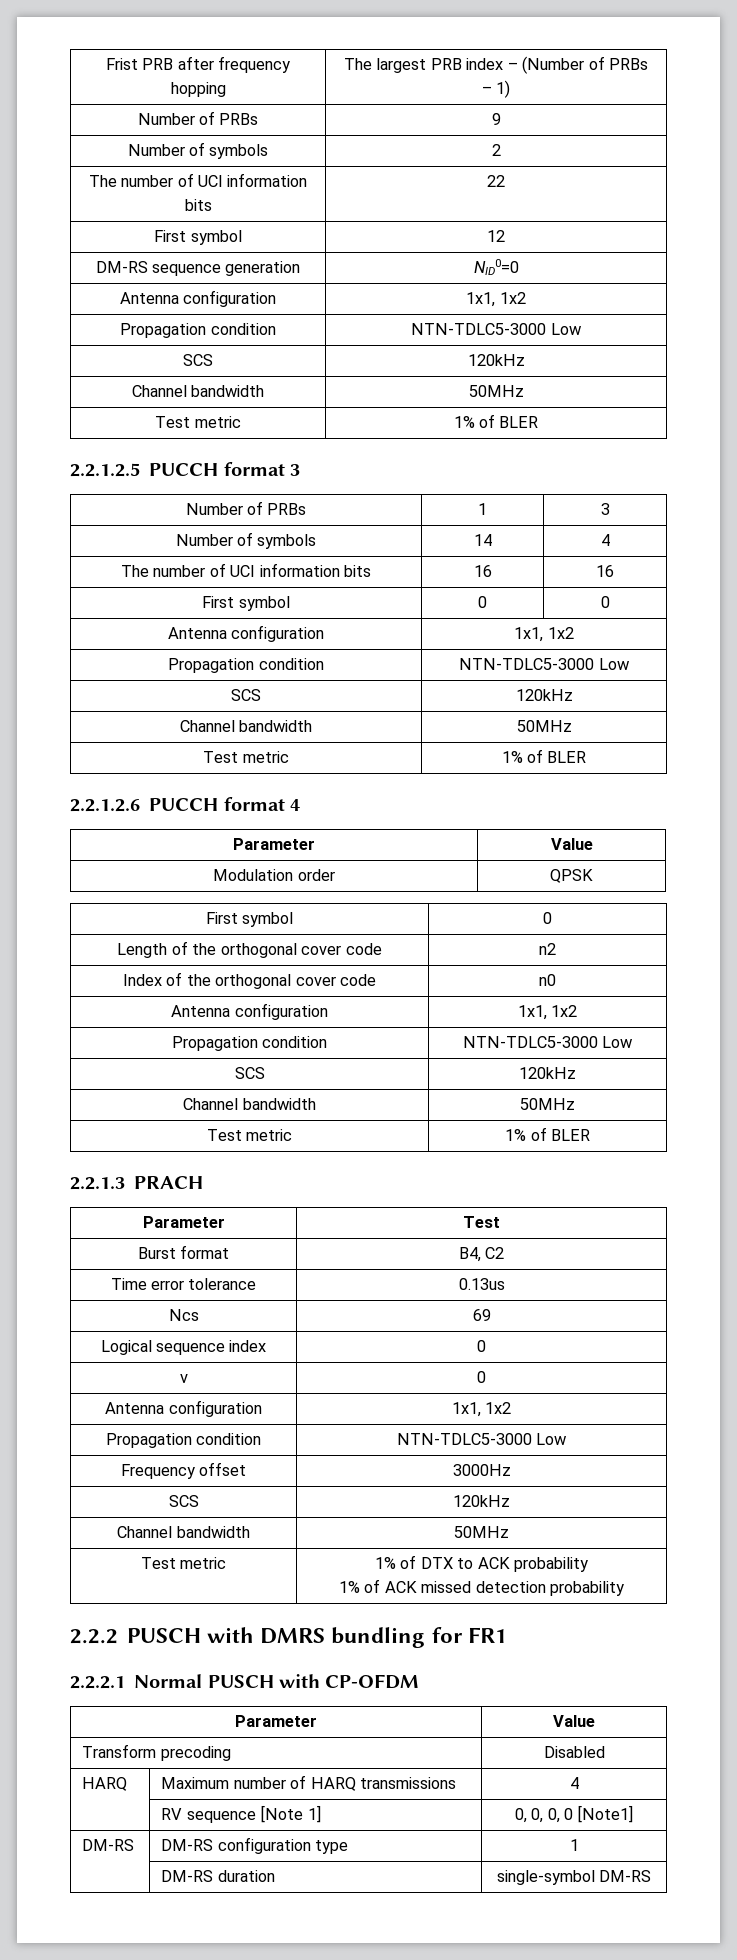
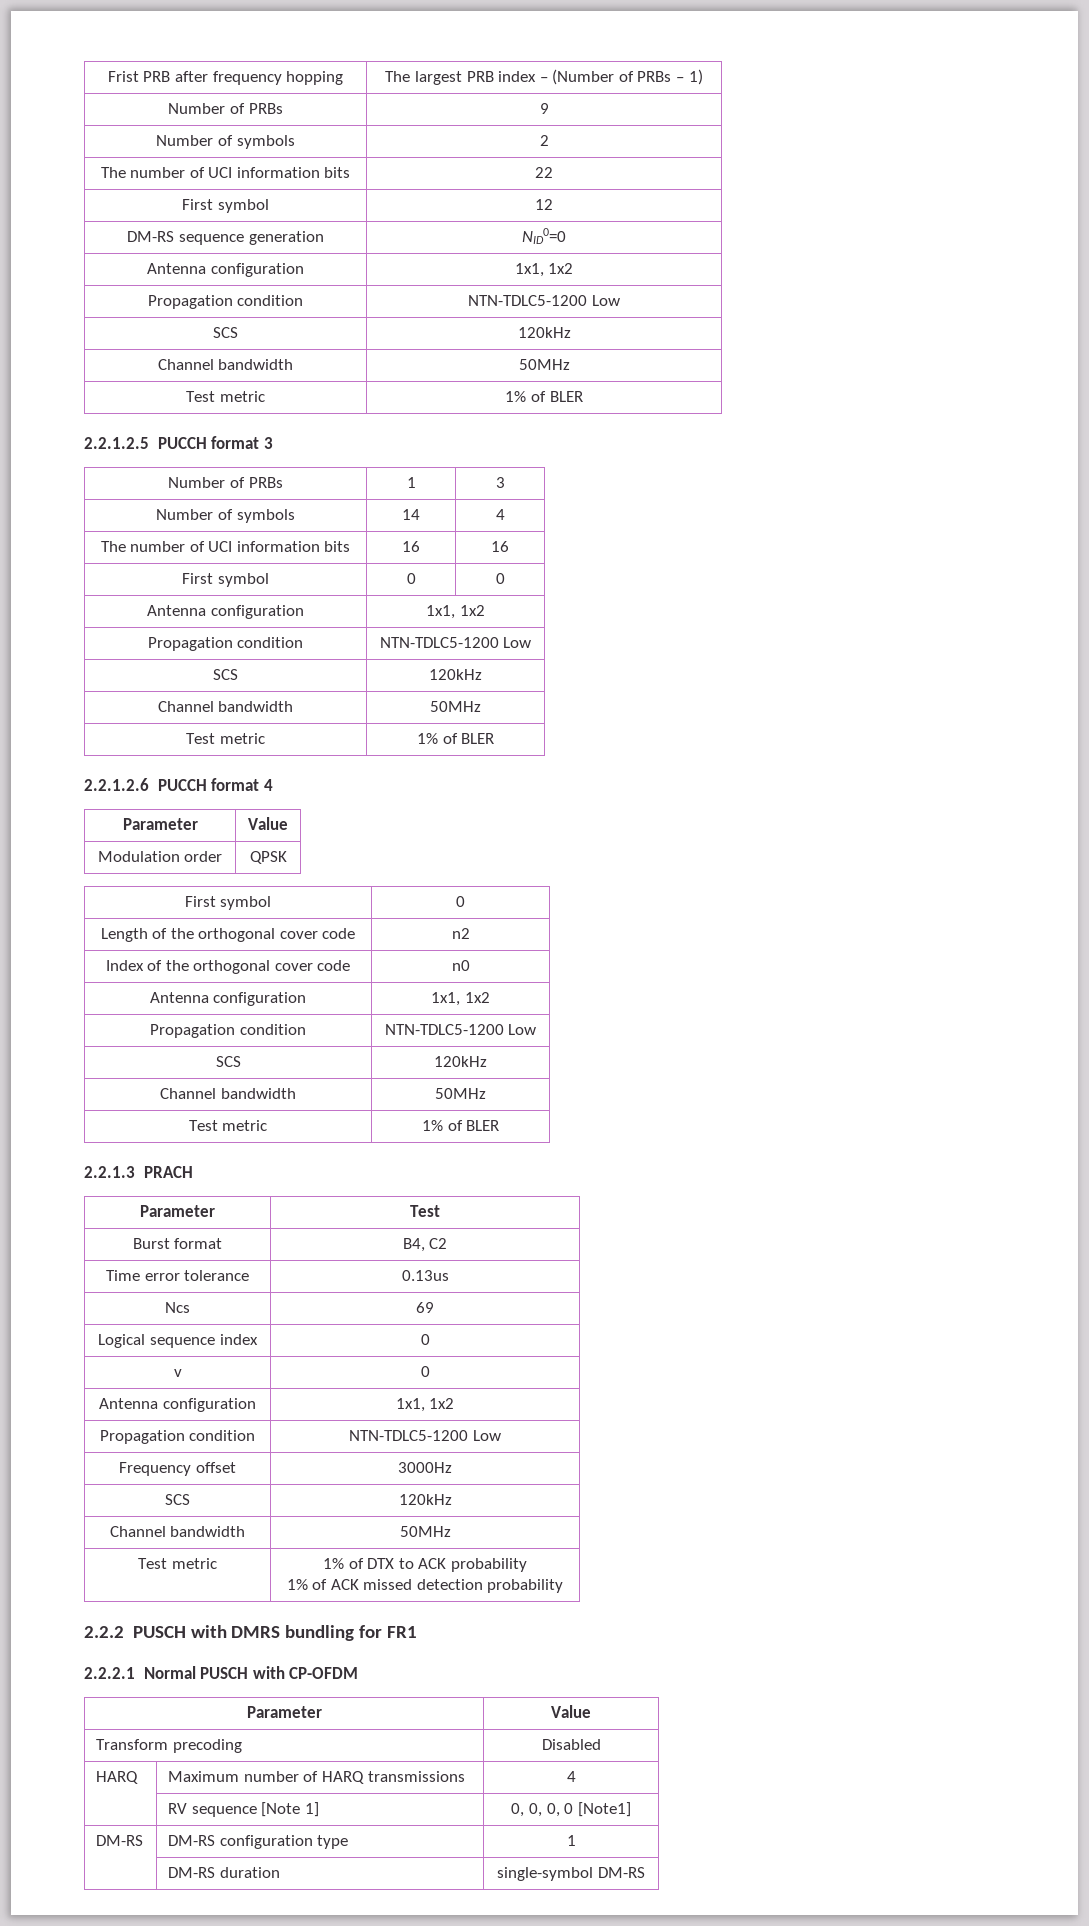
  DM-RS sequence generation | NID0=0
  Antenna configuration | 1x1, 1x2
- Propagation condition | NTN-TDLC5-3000 Low
+ Propagation condition | NTN-TDLC5-1200 Low
  First symbol | 0 | 0
  Antenna configuration | 1x1, 1x2
- Propagation condition | NTN-TDLC5-3000 Low
+ Propagation condition | NTN-TDLC5-1200 Low
  Index of the orthogonal cover code | n0
  Antenna configuration | 1x1, 1x2
- Propagation condition | NTN-TDLC5-3000 Low
+ Propagation condition | NTN-TDLC5-1200 Low
  v | 0
  Antenna configuration | 1x1, 1x2
- Propagation condition | NTN-TDLC5-3000 Low
+ Propagation condition | NTN-TDLC5-1200 Low

